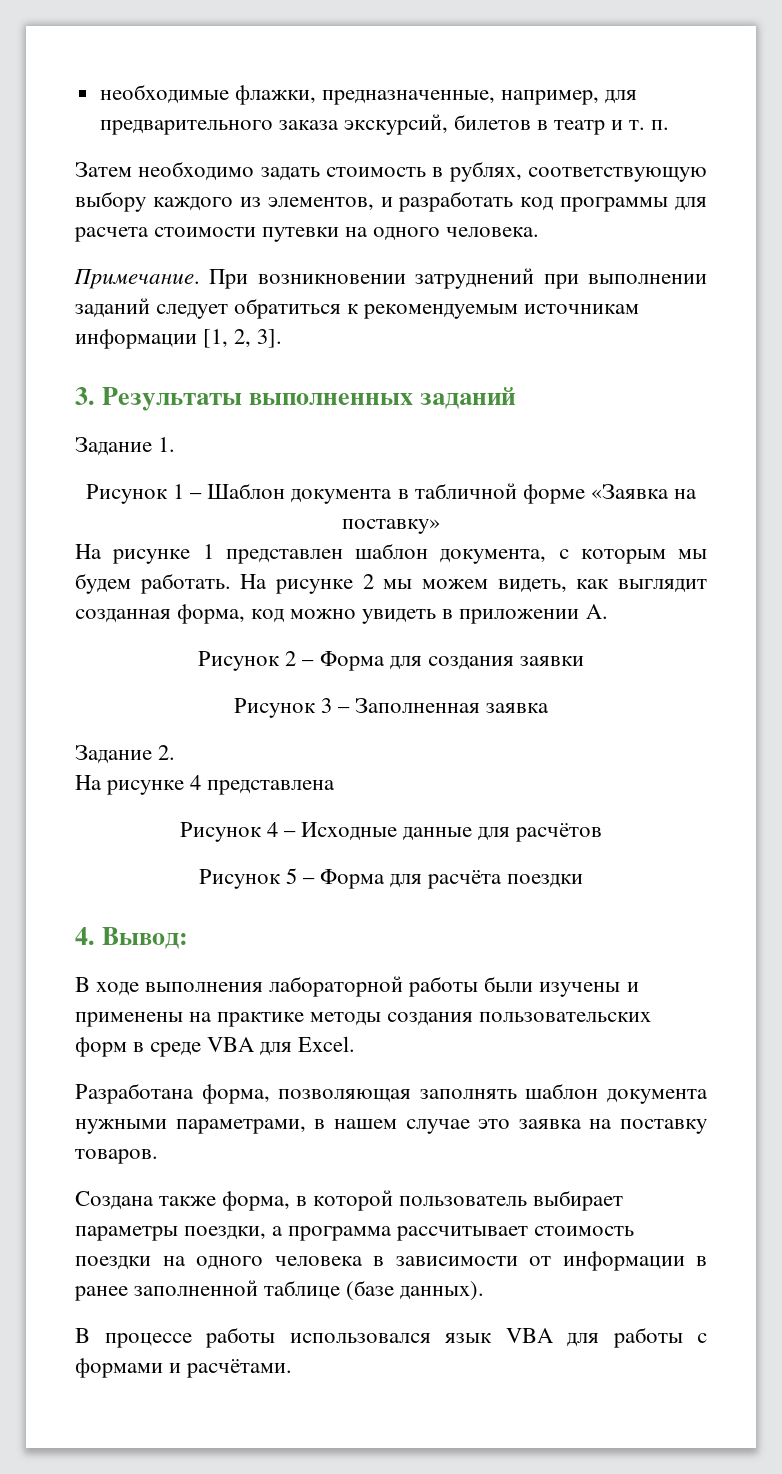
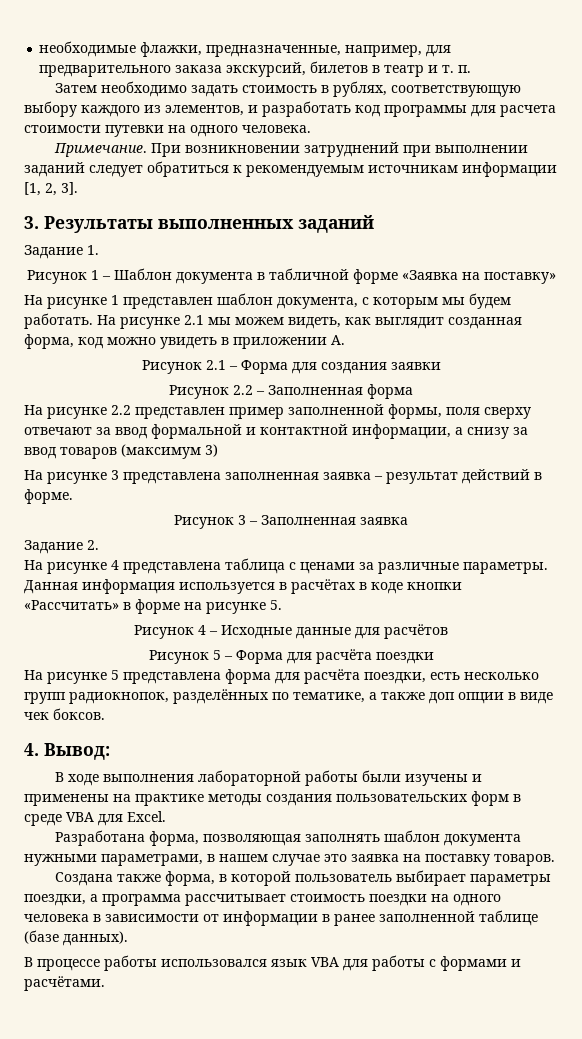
- На рисунке 2 мы можем видеть, как выглядит созданная форма, код можно увидеть в приложении А.
+ На рисунке 2.1 мы можем видеть, как выглядит созданная форма, код можно увидеть в приложении А.
- Рисунок 2 – Форма для создания заявки
+ Рисунок 2.1 – Форма для создания заявки
+ Рисунок 2.2 – Заполненная форма
+ На рисунке 2.2 представлен пример заполненной формы, поля сверху отвечают за ввод формальной и контактной информации, а снизу за ввод товаров (максимум 3)
+ На рисунке 3 представлена заполненная заявка – результат действий в форме.
- На рисунке 4 представлена
+ На рисунке 4 представлена таблица с ценами за различные параметры. Данная информация используется в расчётах в коде кнопки «Рассчитать» в форме на рисунке 5.
+ На рисунке 5 представлена форма для расчёта поездки, есть несколько групп радиокнопок, разделённых по тематике, а также доп опции в виде чек боксов.

